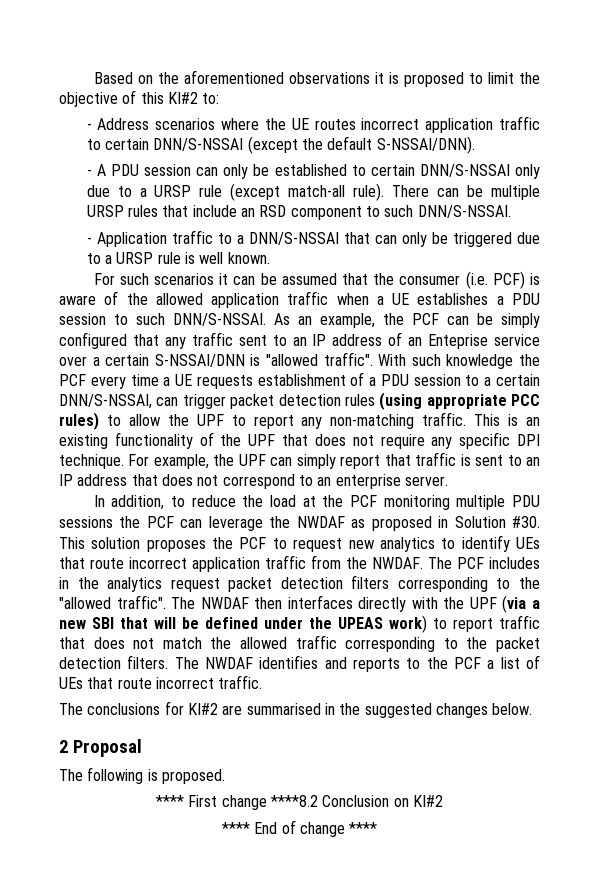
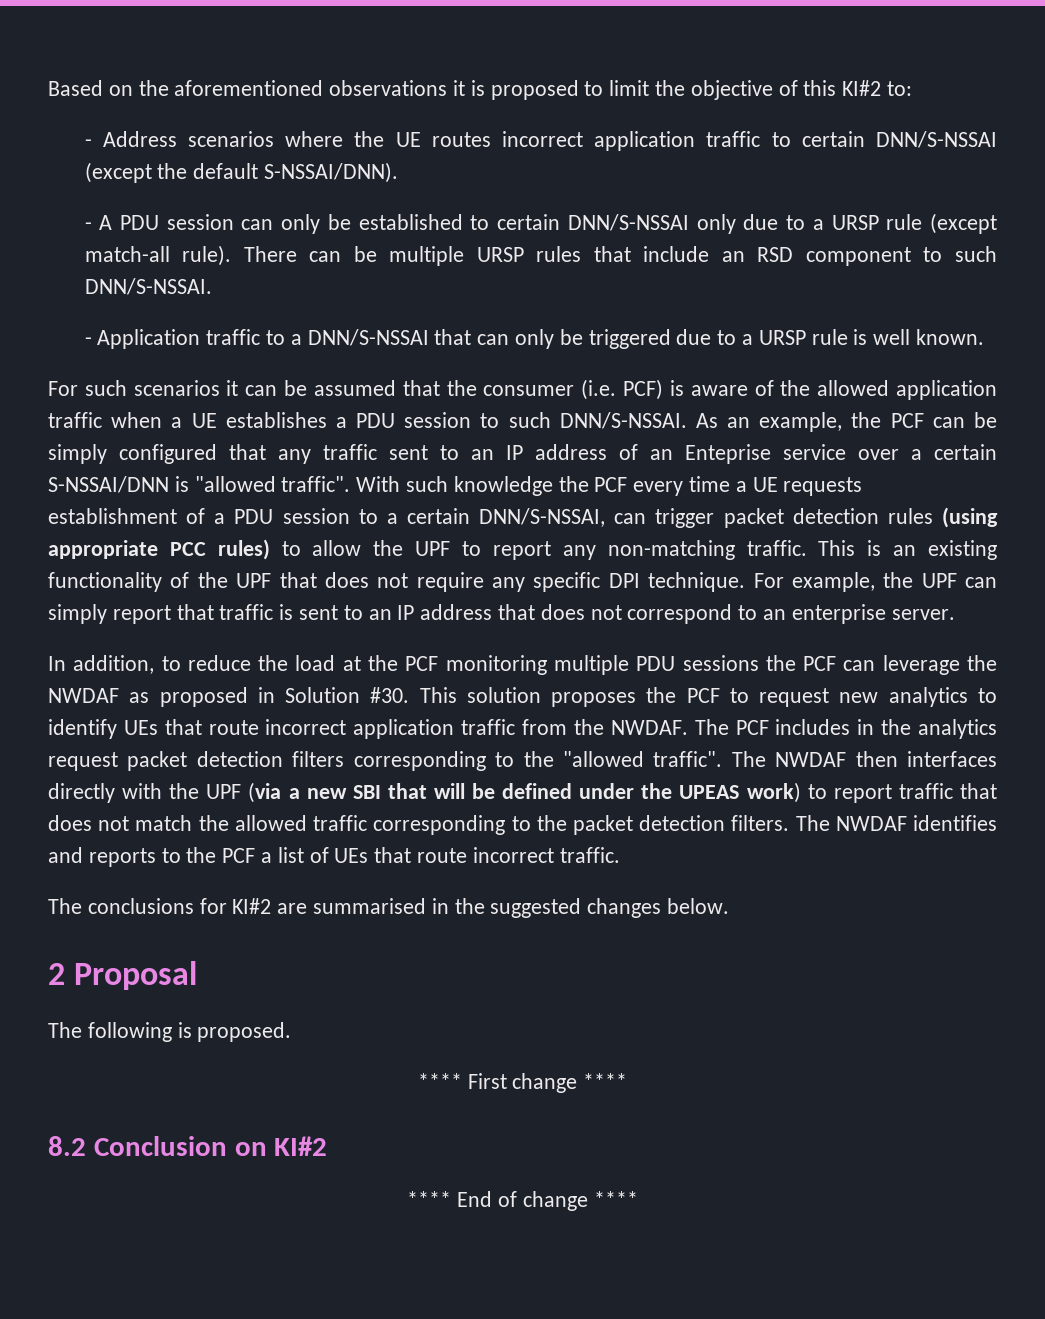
- **** First change ****8.2 Conclusion on KI#2
+ **** First change ****
+ 8.2 Conclusion on KI#2

